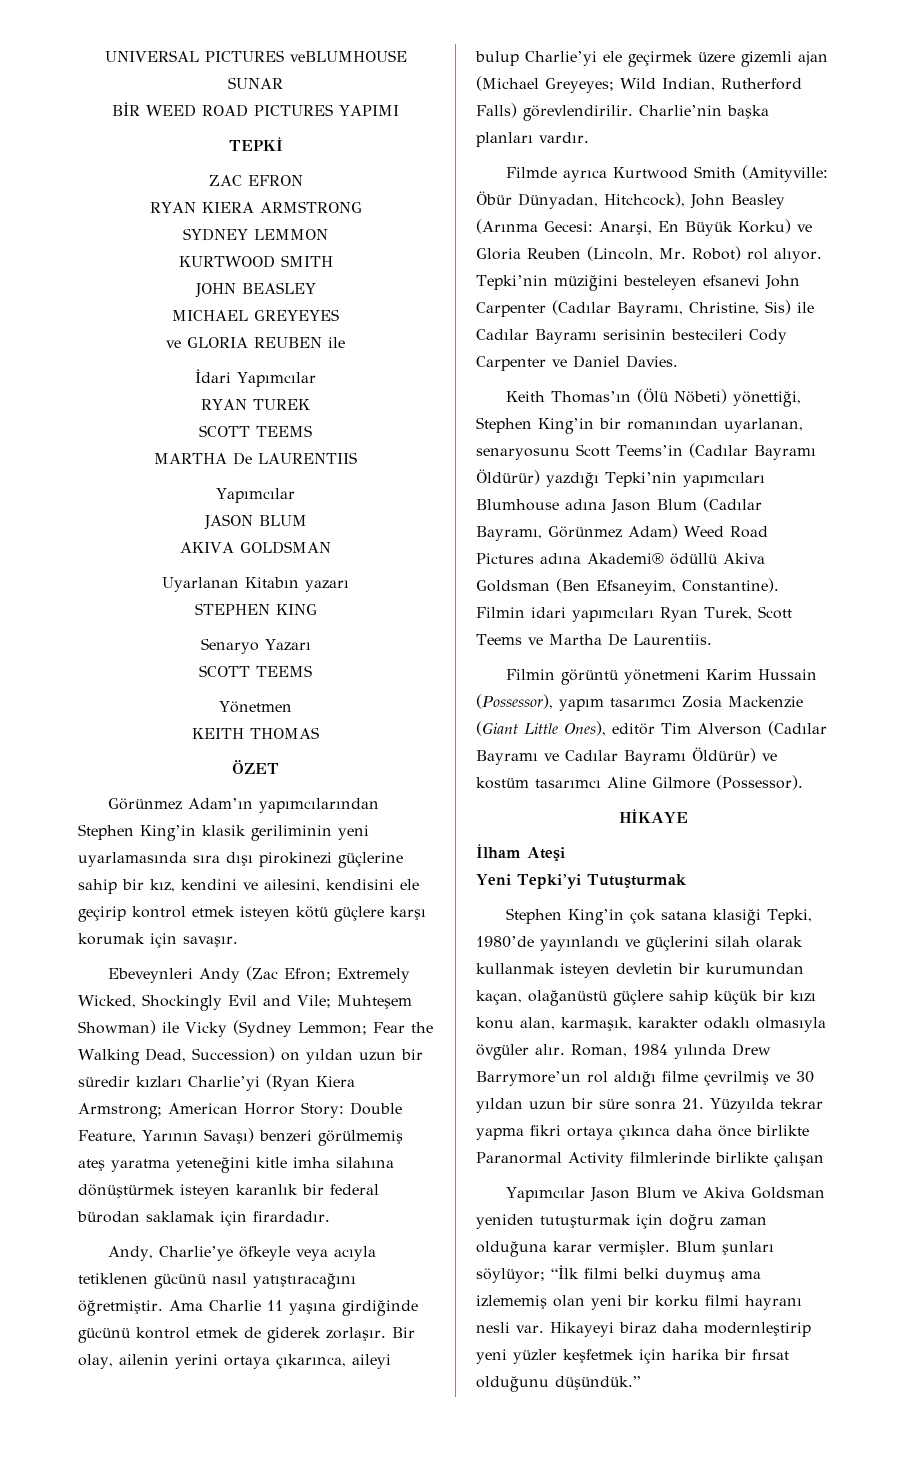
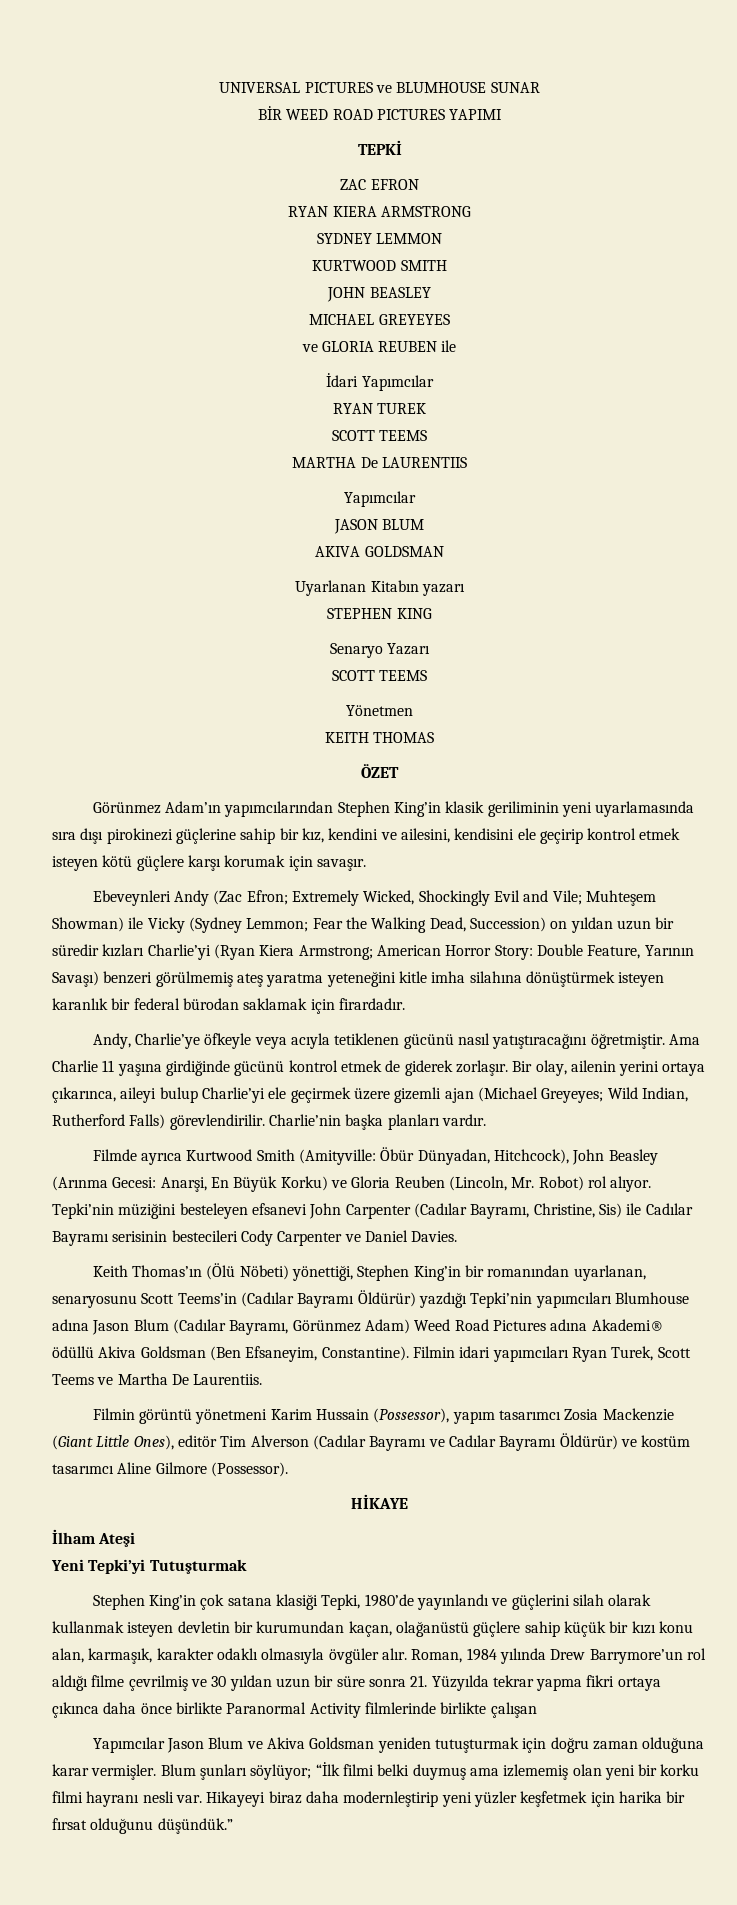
- UNIVERSAL PICTURES veBLUMHOUSE SUNAR
+ UNIVERSAL PICTURES ve BLUMHOUSE SUNAR

